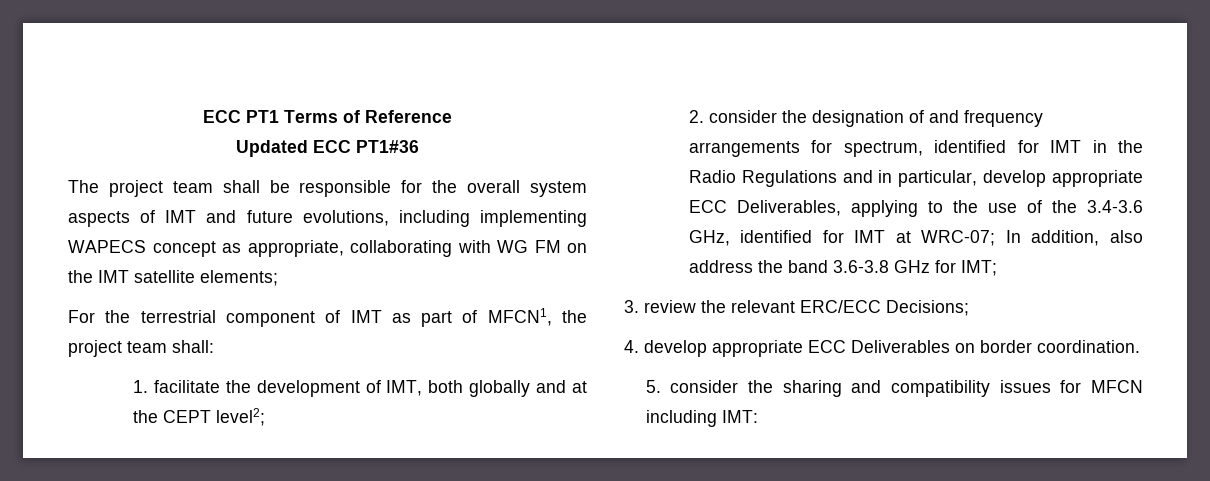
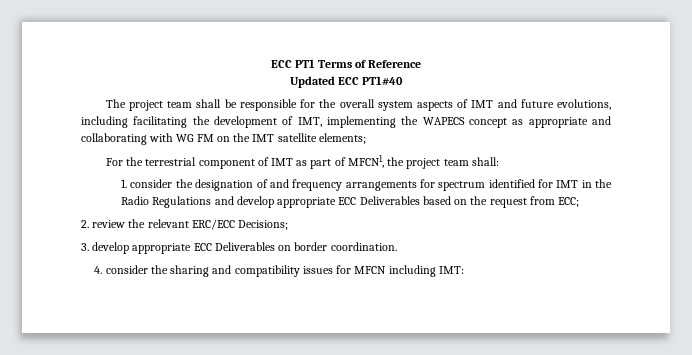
- Updated ECC PT1#36
+ Updated ECC PT1#40
- The project team shall be responsible for the overall system aspects of IMT and future evolutions, including implementing WAPECS concept as appropriate, collaborating with WG FM on the IMT satellite elements;
+ The project team shall be responsible for the overall system aspects of IMT and future evolutions, including facilitating the development of IMT, implementing the WAPECS concept as appropriate and collaborating with WG FM on the IMT satellite elements;
- 1. facilitate the development of IMT, both globally and at the CEPT level2;
- 2. consider the designation of and frequency arrangements for spectrum, identified for IMT in the Radio Regulations and in particular, develop appropriate ECC Deliverables, applying to the use of the 3.4-3.6 GHz, identified for IMT at WRC-07; In addition, also address the band 3.6-3.8 GHz for IMT;
- 3. review the relevant ERC/ECC Decisions;
+ 1. consider the designation of and frequency arrangements for spectrum identified for IMT in the Radio Regulations and develop appropriate ECC Deliverables based on the request from ECC;
+ 2. review the relevant ERC/ECC Decisions;
- 4. develop appropriate ECC Deliverables on border coordination.
+ 3. develop appropriate ECC Deliverables on border coordination.
- 5. consider the sharing and compatibility issues for MFCN including IMT:
+ 4. consider the sharing and compatibility issues for MFCN including IMT:

